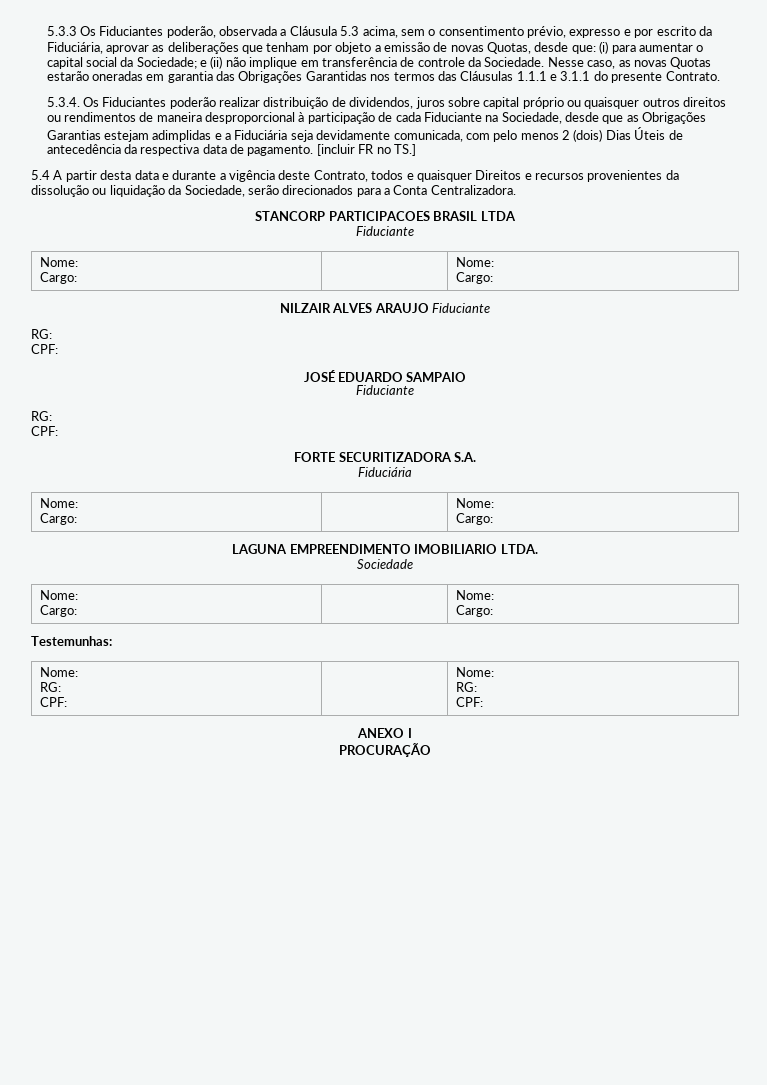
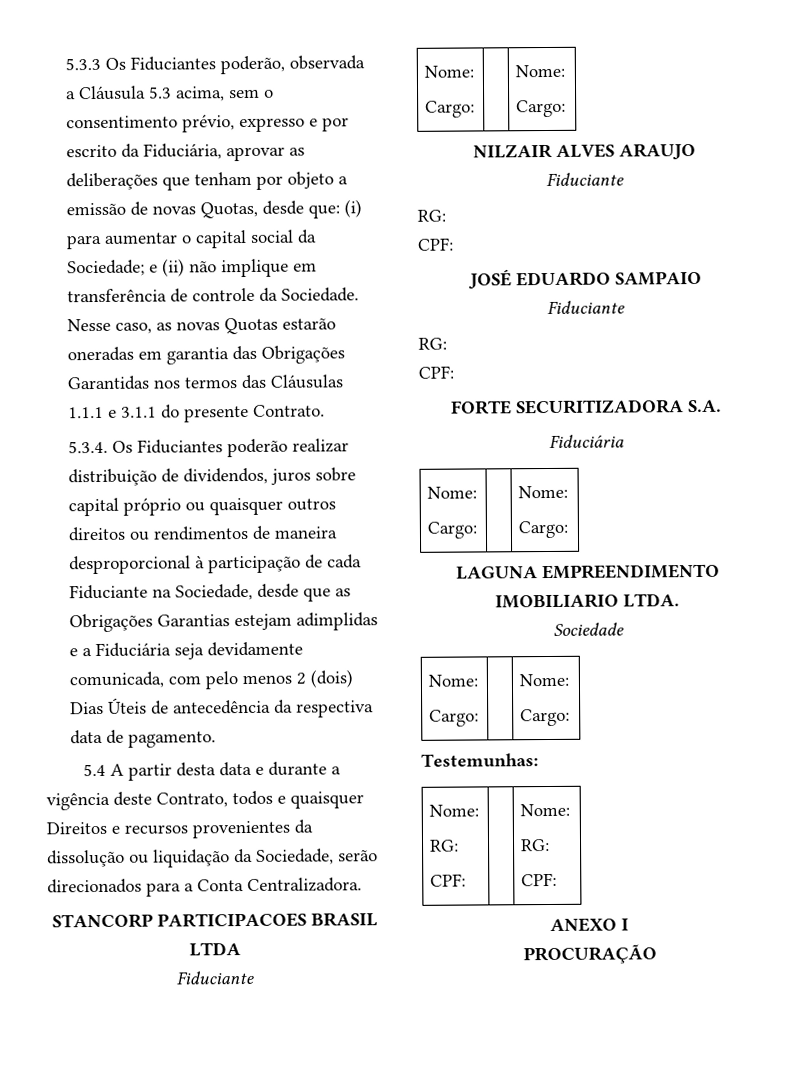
- [incluir FR no TS.]
- NILZAIR ALVES ARAUJO Fiduciante
+ NILZAIR ALVES ARAUJO
+ Fiduciante

